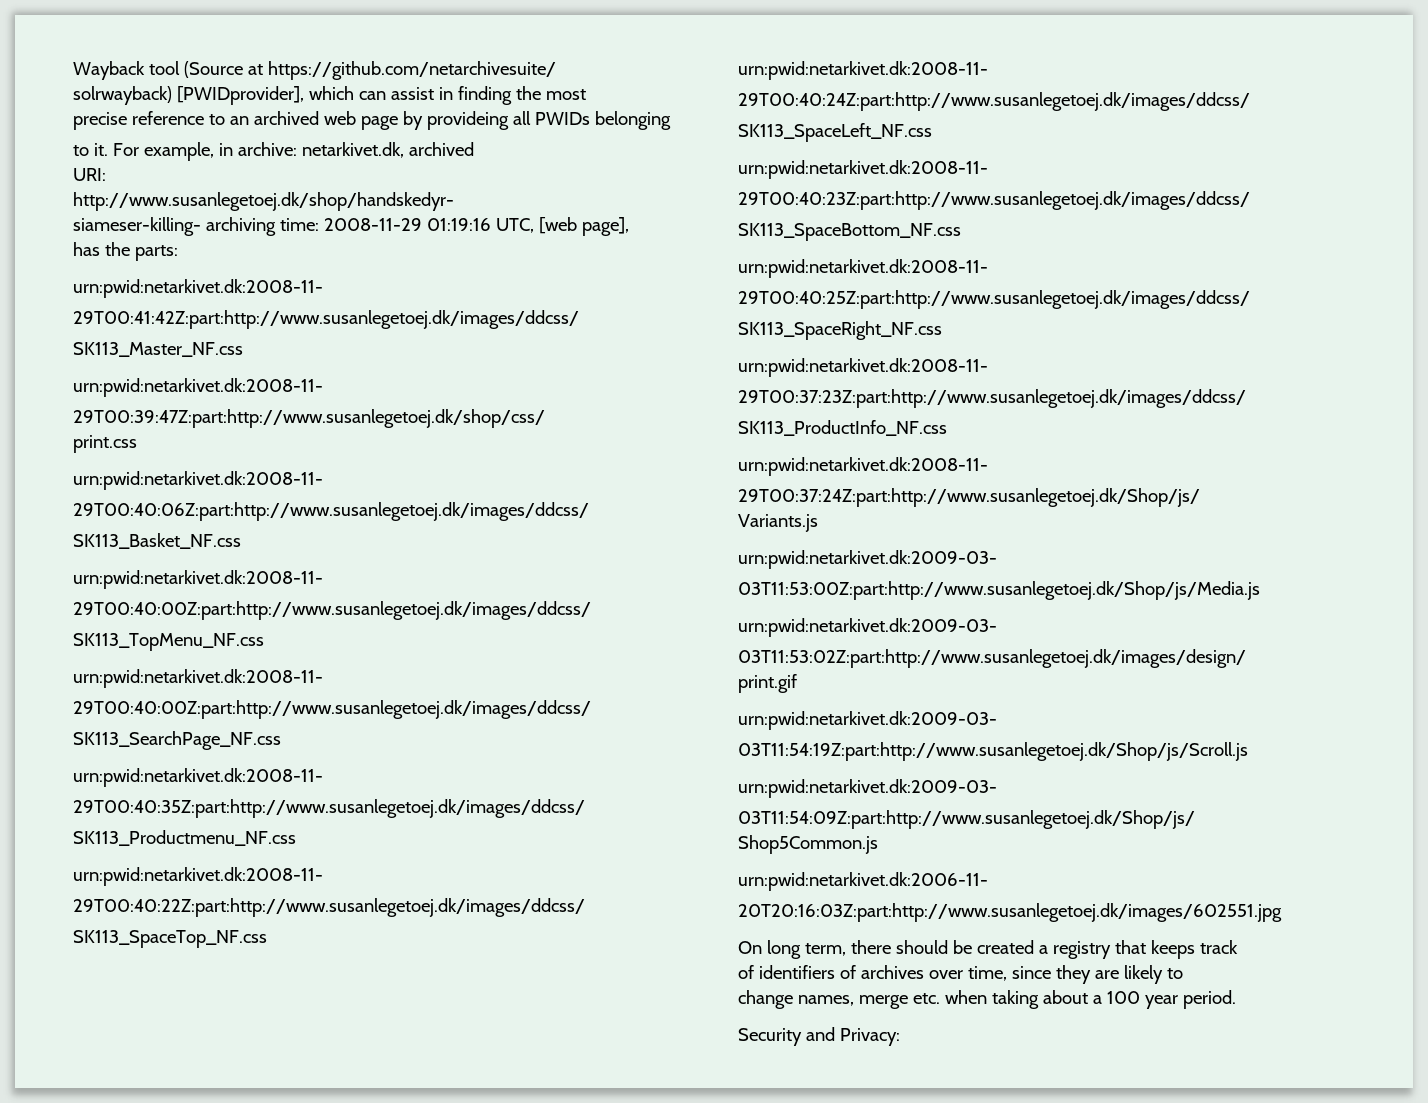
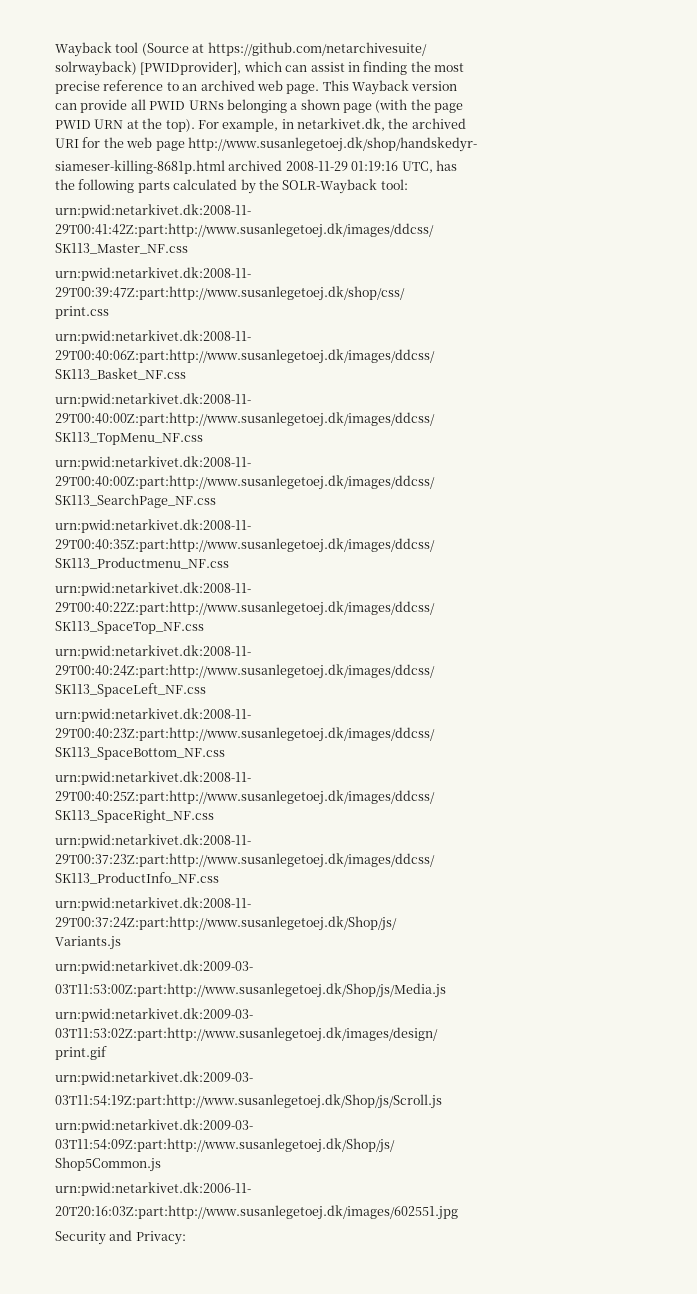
- precise reference to an archived web page by provideing all PWIDs belonging
- to it.
+ precise reference to an archived web page. This Wayback version
+ can provide all PWID URNs belonging a shown page (with the page
+ PWID URN at the top).
- For example, in archive: netarkivet.dk, archived
+ For example, in netarkivet.dk, the archived
- URI:
- http://www.susanlegetoej.dk/shop/handskedyr-
- siameser-killing- archiving time: 2008-11-29 01:19:16 UTC, [web page],
- has the parts:
+ URI for the web page http://www.susanlegetoej.dk/shop/handskedyr-
+ siameser-killing-8681p.html archived 2008-11-29 01:19:16 UTC, has
+ the following parts calculated by the SOLR-Wayback tool:
- On long term, there should be created a registry that keeps track
- of identifiers of archives over time, since they are likely to
- change names, merge etc. when taking about a 100 year period.

